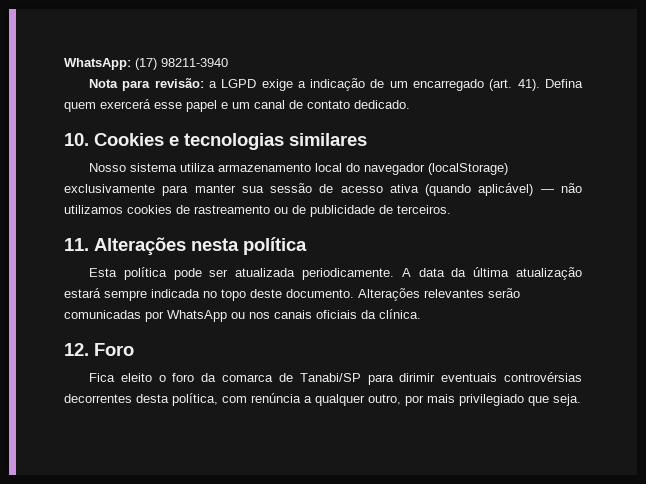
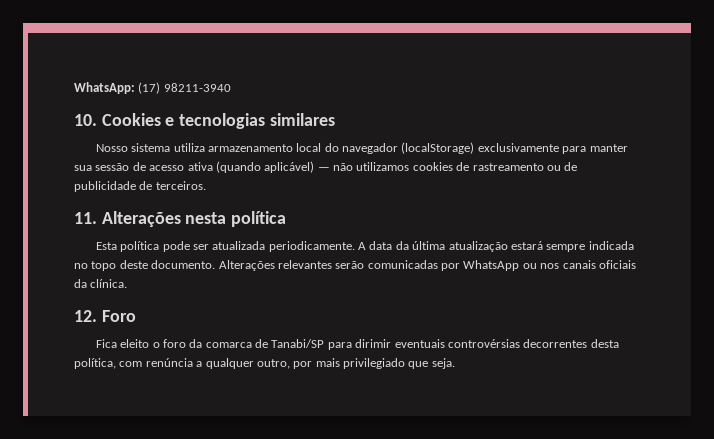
- Nota para revisão: a LGPD exige a indicação de um encarregado (art. 41). Defina quem exercerá esse papel e um canal de contato dedicado.

